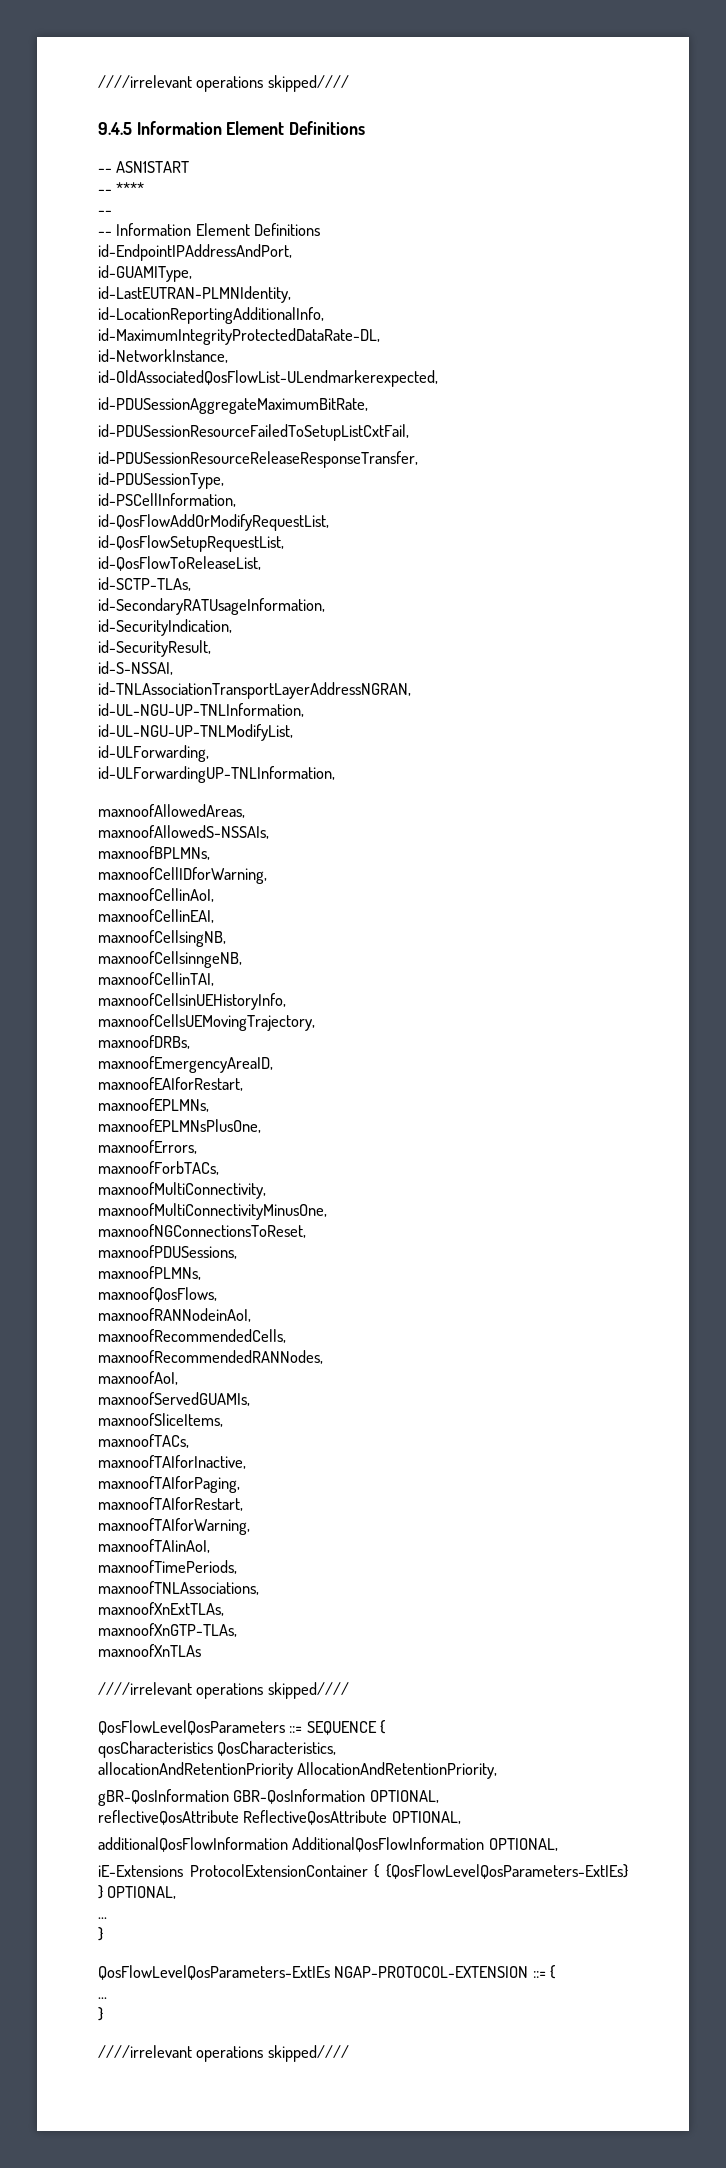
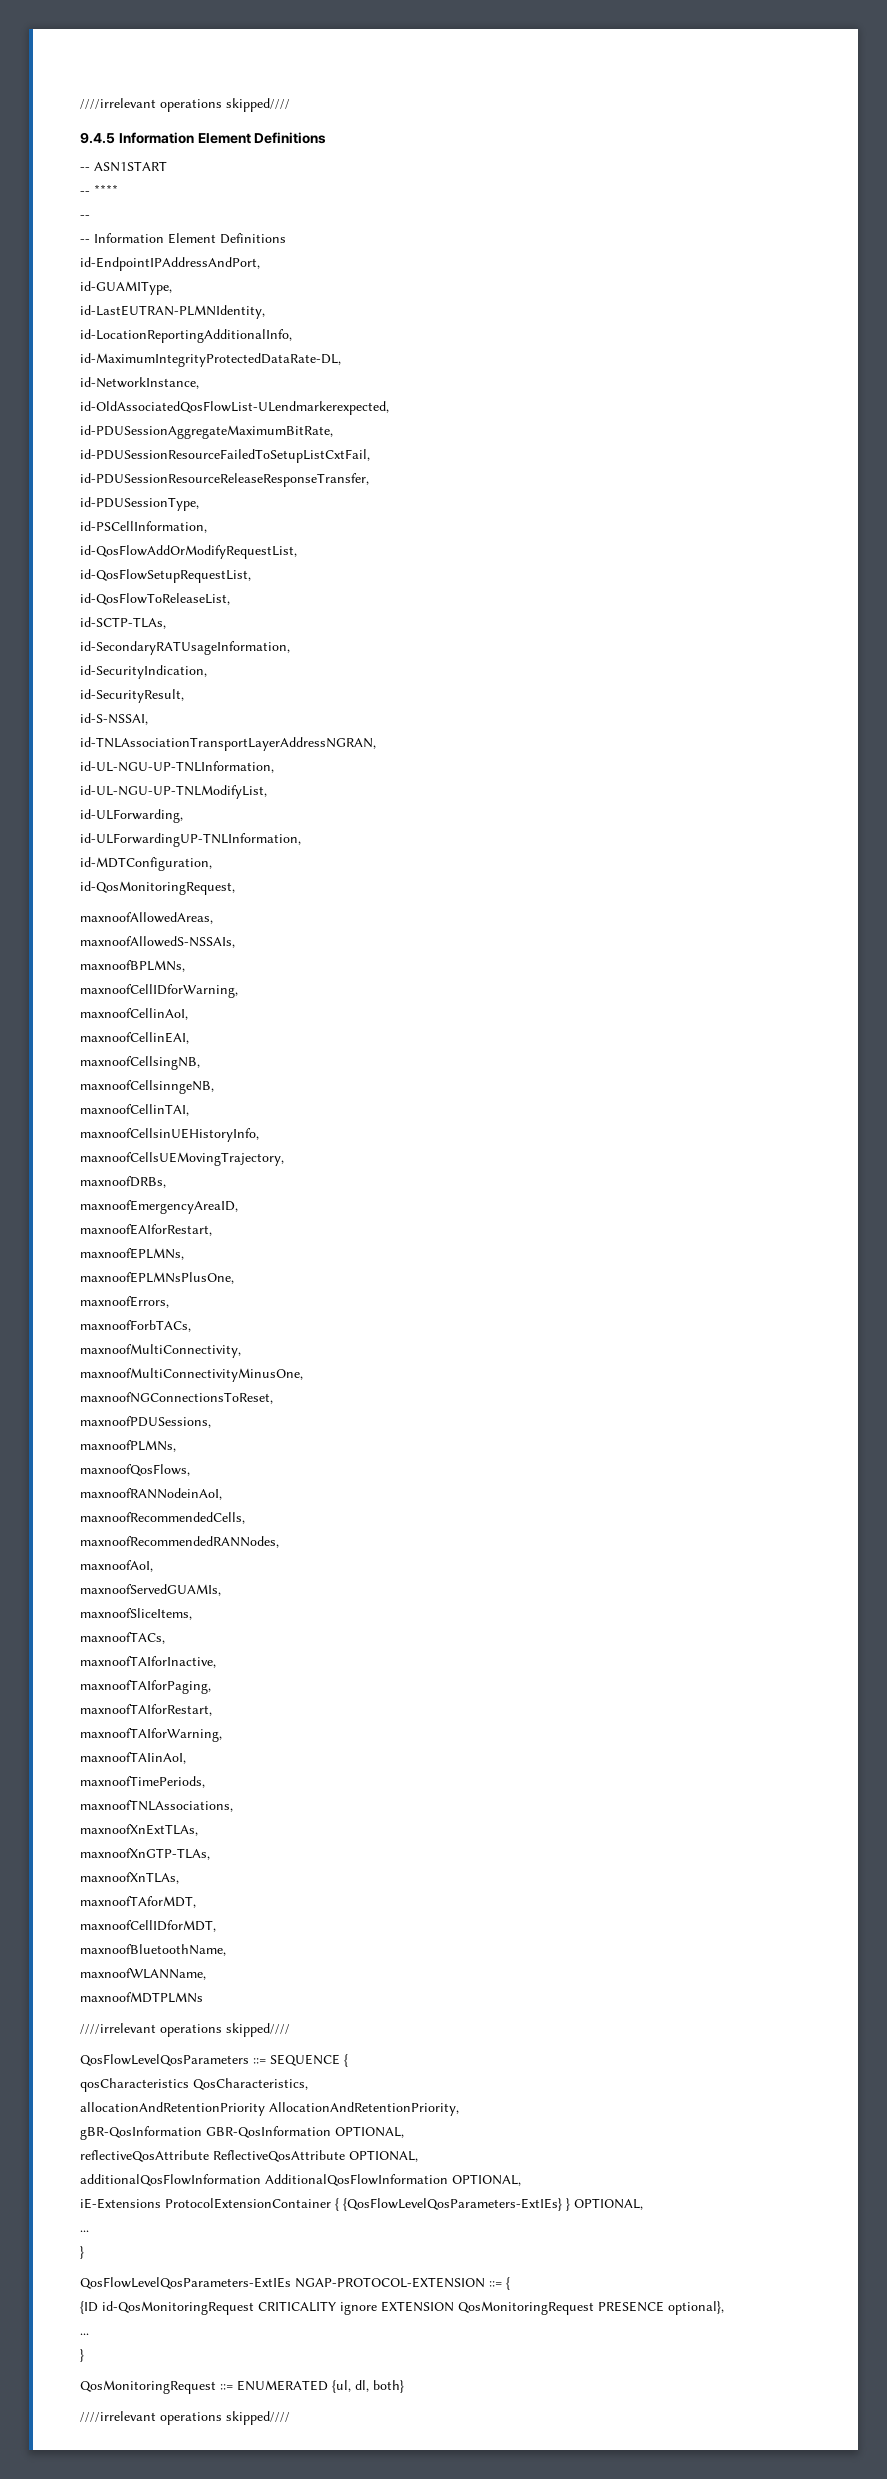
+ id-MDTConfiguration,
+ id-QosMonitoringRequest,
- maxnoofXnTLAs
+ maxnoofXnTLAs,
+ maxnoofTAforMDT,
+ maxnoofCellIDforMDT,
+ maxnoofBluetoothName,
+ maxnoofWLANName,
+ maxnoofMDTPLMNs
  QosFlowLevelQosParameters-ExtIEs NGAP-PROTOCOL-EXTENSION ::= {
+ {ID id-QosMonitoringRequest CRITICALITY ignore EXTENSION QosMonitoringRequest PRESENCE optional},
  ...
  }
+ QosMonitoringRequest ::= ENUMERATED {ul, dl, both}

